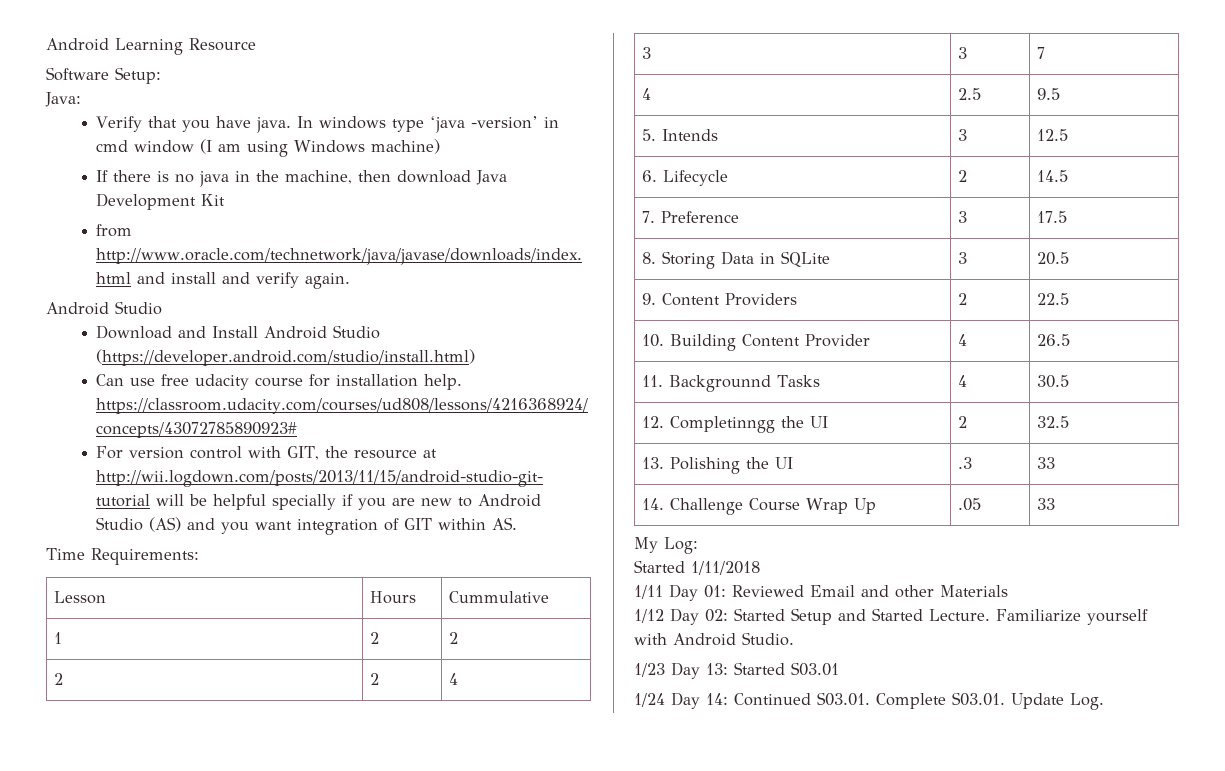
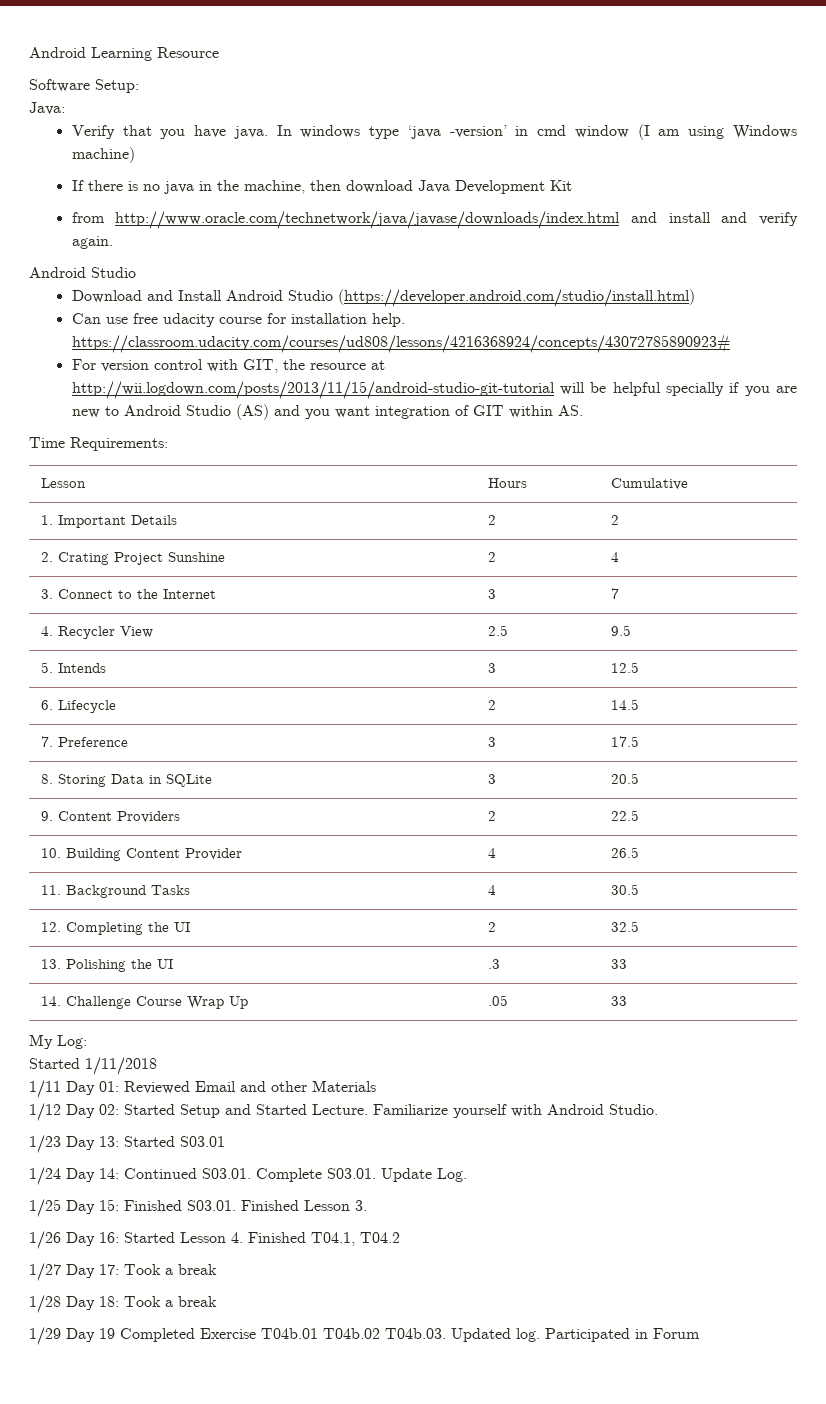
- Lesson | Hours | Cummulative
- 1 | 2 | 2
- 2 | 2 | 4
- 3 | 3 | 7
+ Lesson | Hours | Cumulative
+ 1. Important Details | 2 | 2
+ 2. Crating Project Sunshine | 2 | 4
+ 3. Connect to the Internet | 3 | 7
- 4 | 2.5 | 9.5
+ 4. Recycler View | 2.5 | 9.5
- 11. Backgrounnd Tasks | 4 | 30.5
+ 11. Background Tasks | 4 | 30.5
- 12. Completinngg the UI | 2 | 32.5
+ 12. Completing the UI | 2 | 32.5
+ 1/25 Day 15: Finished S03.01. Finished Lesson 3.
+ 1/26 Day 16: Started Lesson 4. Finished T04.1, T04.2
+ 1/27 Day 17: Took a break
+ 1/28 Day 18: Took a break
+ 1/29 Day 19 Completed Exercise T04b.01 T04b.02 T04b.03. Updated log. Participated in Forum

